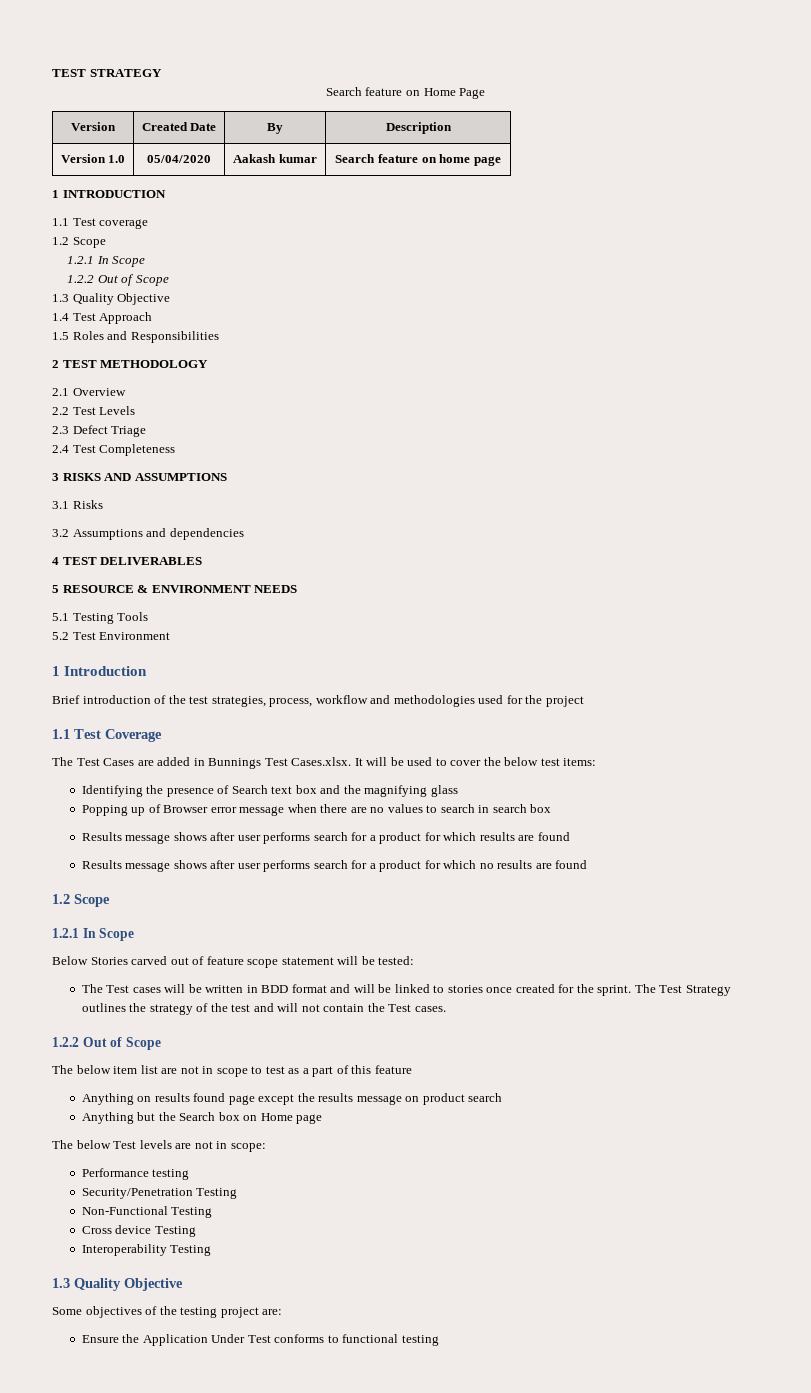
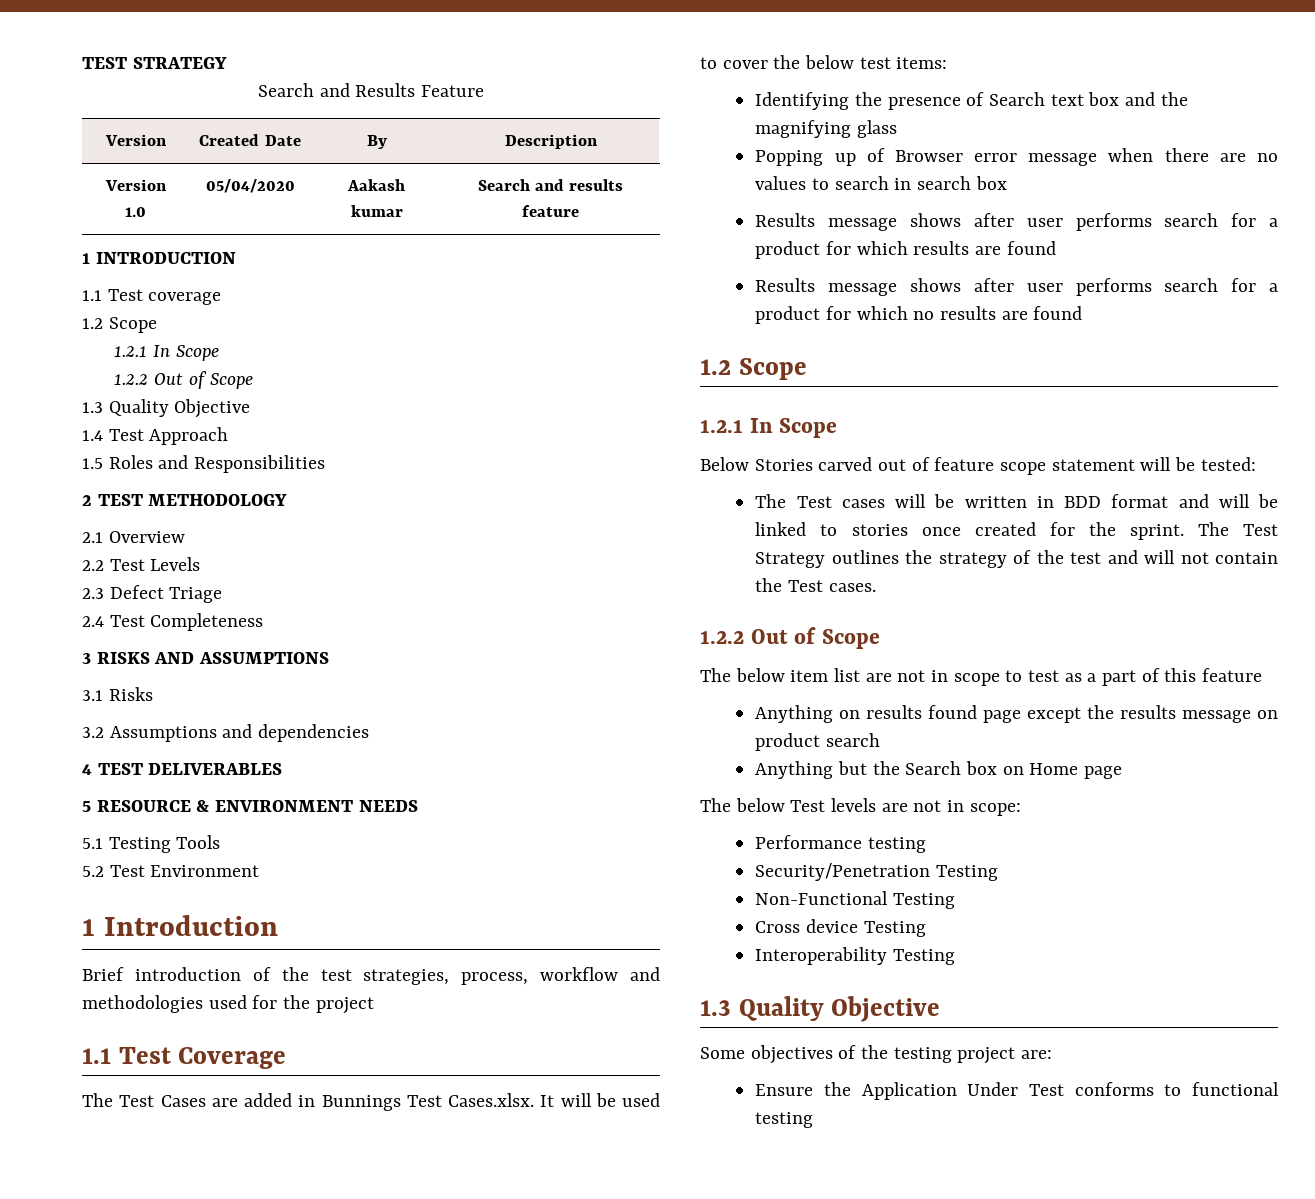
- Search feature on Home Page
+ Search and Results Feature
- Version 1.0 | 05/04/2020 | Aakash kumar | Search feature on home page
+ Version 1.0 | 05/04/2020 | Aakash kumar | Search and results feature

